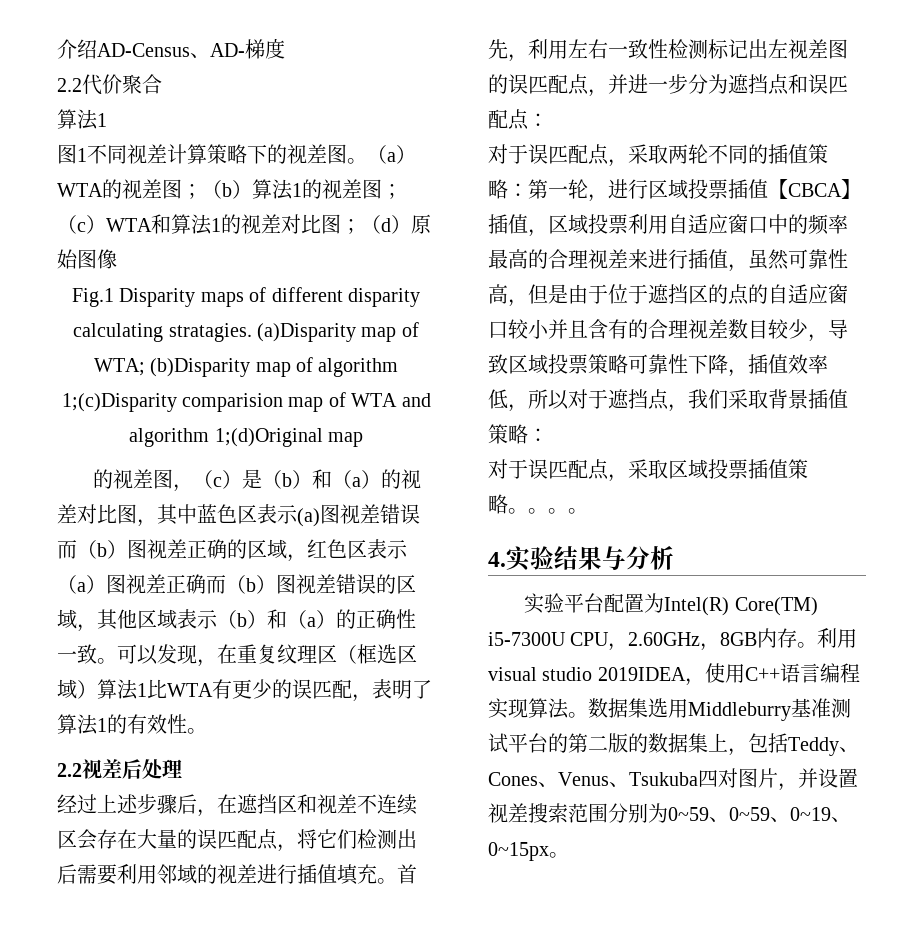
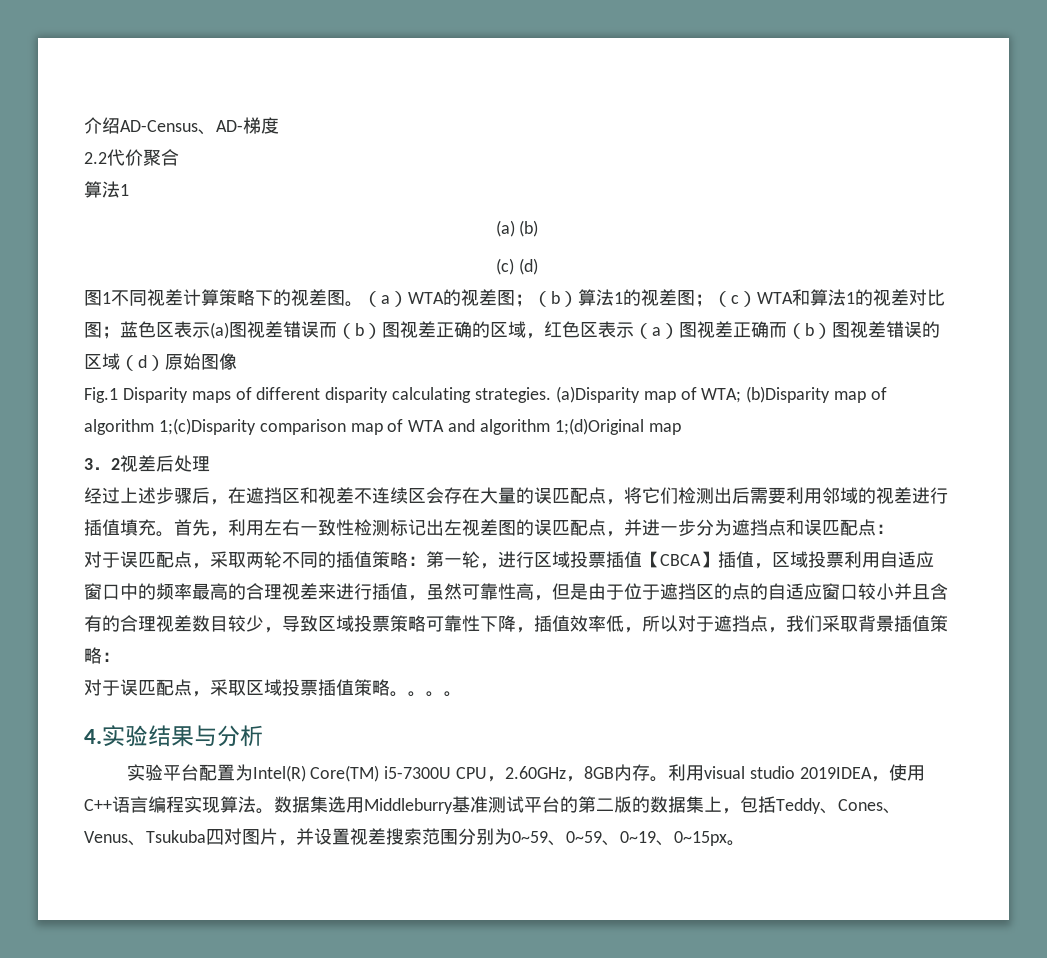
+ (a) (b)
+ (c) (d)
- （a）WTA的视差图；（b）算法1的视差图；（c）WTA和算法1的视差对比图；（d）原始图像
- Fig.1 Disparity maps of different disparity calculating stratagies. (a)Disparity map of WTA; (b)Disparity map of algorithm 1;(c)Disparity comparision map of WTA and algorithm 1;(d)Original map
- 的视差图，（c）是（b）和（a）的视差对比图，其中蓝色区表示(a)图视差错误而（b）图视差正确的区域，红色区表示（a）图视差正确而（b）图视差错误的区域，其他区域表示（b）和（a）的正确性一致。可以发现，在重复纹理区（框选区域）算法1比WTA有更少的误匹配，表明了算法1的有效性。
- 2.2视差后处理
+ （a）WTA的视差图；（b）算法1的视差图；（c）WTA和算法1的视差对比图；蓝色区表示(a)图视差错误而（b）图视差正确的区域，红色区表示（a）图视差正确而（b）图视差错误的区域（d）原始图像
+ Fig.1 Disparity maps of different disparity calculating strategies. (a)Disparity map of WTA; (b)Disparity map of algorithm 1;(c)Disparity comparison map of WTA and algorithm 1;(d)Original map
+ 3．2视差后处理

